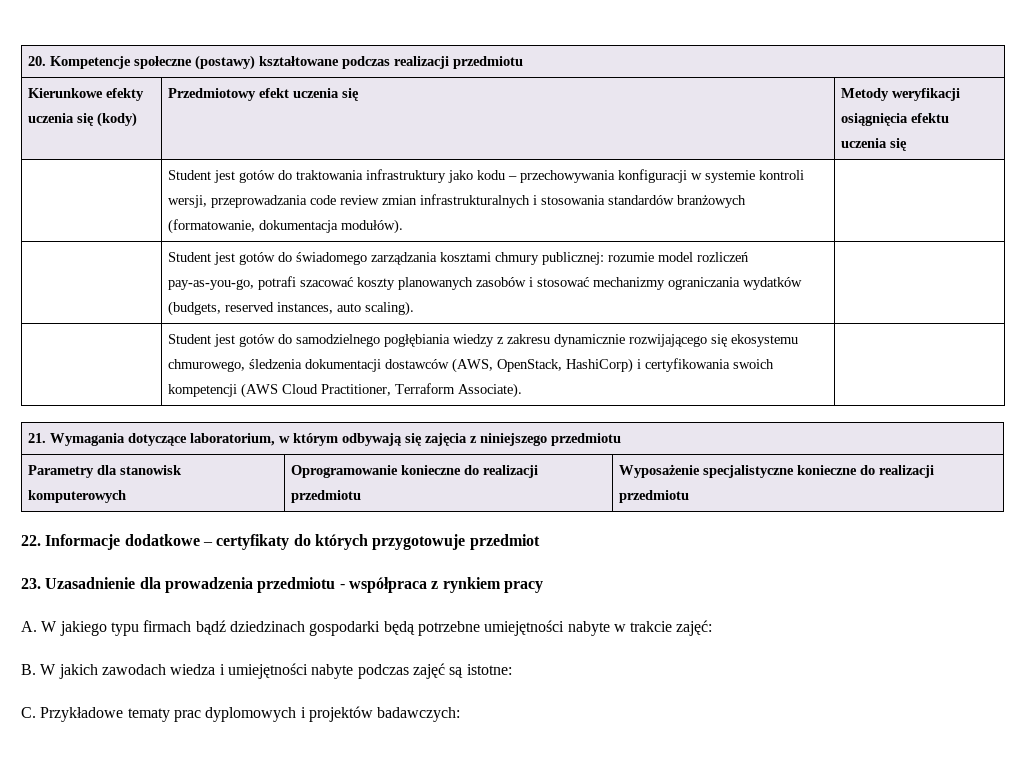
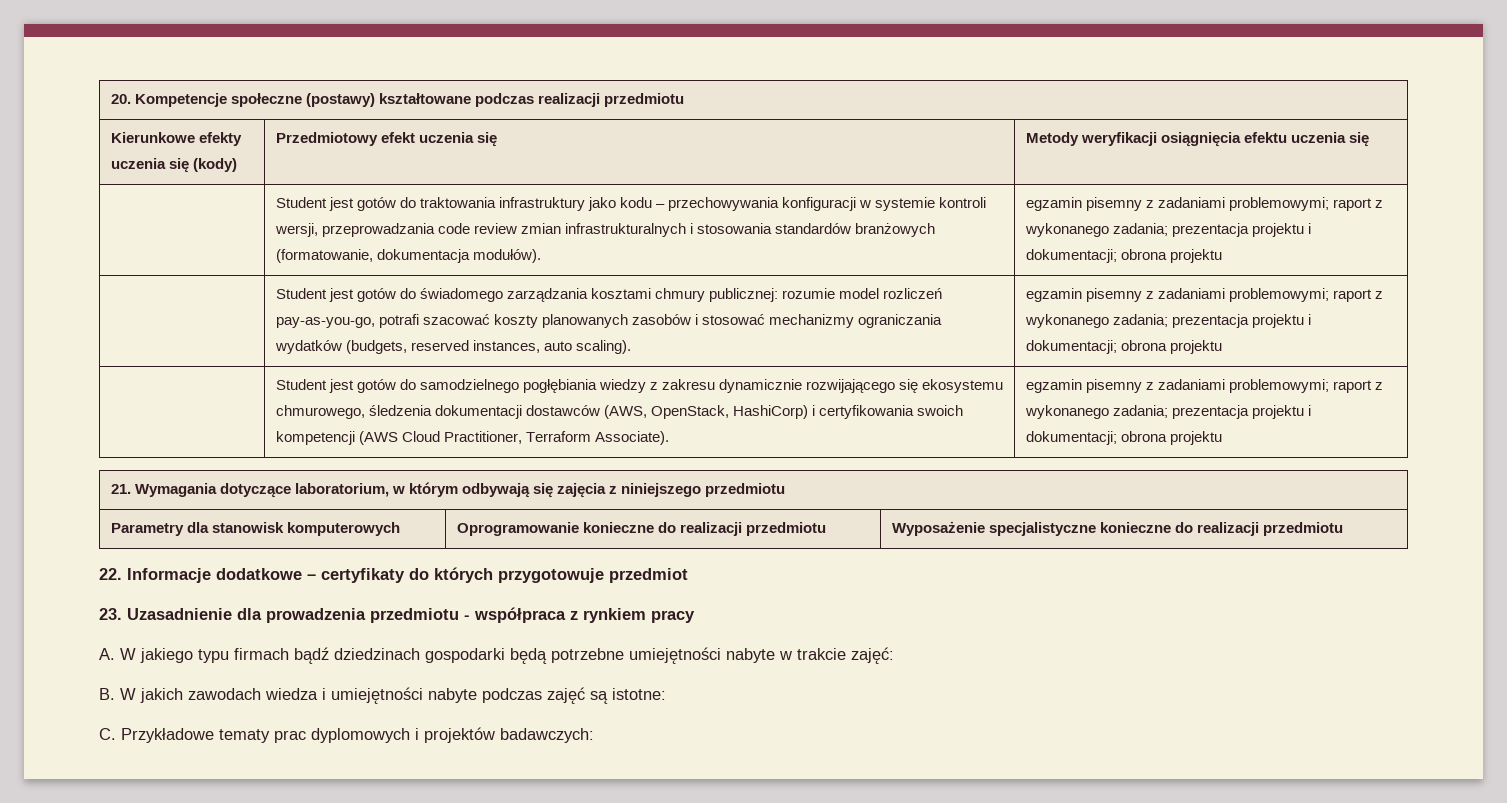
- Student jest gotów do traktowania infrastruktury jako kodu – przechowywania konfiguracji w systemie kontroli wersji, przeprowadzania code review zmian infrastrukturalnych i stosowania standardów branżowych (formatowanie, dokumentacja modułów).
+ Student jest gotów do traktowania infrastruktury jako kodu – przechowywania konfiguracji w systemie kontroli wersji, przeprowadzania code review zmian infrastrukturalnych i stosowania standardów branżowych (formatowanie, dokumentacja modułów). | egzamin pisemny z zadaniami problemowymi; raport z wykonanego zadania; prezentacja projektu i dokumentacji; obrona projektu
- Student jest gotów do świadomego zarządzania kosztami chmury publicznej: rozumie model rozliczeń pay-as-you-go, potrafi szacować koszty planowanych zasobów i stosować mechanizmy ograniczania wydatków (budgets, reserved instances, auto scaling).
+ Student jest gotów do świadomego zarządzania kosztami chmury publicznej: rozumie model rozliczeń pay-as-you-go, potrafi szacować koszty planowanych zasobów i stosować mechanizmy ograniczania wydatków (budgets, reserved instances, auto scaling). | egzamin pisemny z zadaniami problemowymi; raport z wykonanego zadania; prezentacja projektu i dokumentacji; obrona projektu
- Student jest gotów do samodzielnego pogłębiania wiedzy z zakresu dynamicznie rozwijającego się ekosystemu chmurowego, śledzenia dokumentacji dostawców (AWS, OpenStack, HashiCorp) i certyfikowania swoich kompetencji (AWS Cloud Practitioner, Terraform Associate).
+ Student jest gotów do samodzielnego pogłębiania wiedzy z zakresu dynamicznie rozwijającego się ekosystemu chmurowego, śledzenia dokumentacji dostawców (AWS, OpenStack, HashiCorp) i certyfikowania swoich kompetencji (AWS Cloud Practitioner, Terraform Associate). | egzamin pisemny z zadaniami problemowymi; raport z wykonanego zadania; prezentacja projektu i dokumentacji; obrona projektu

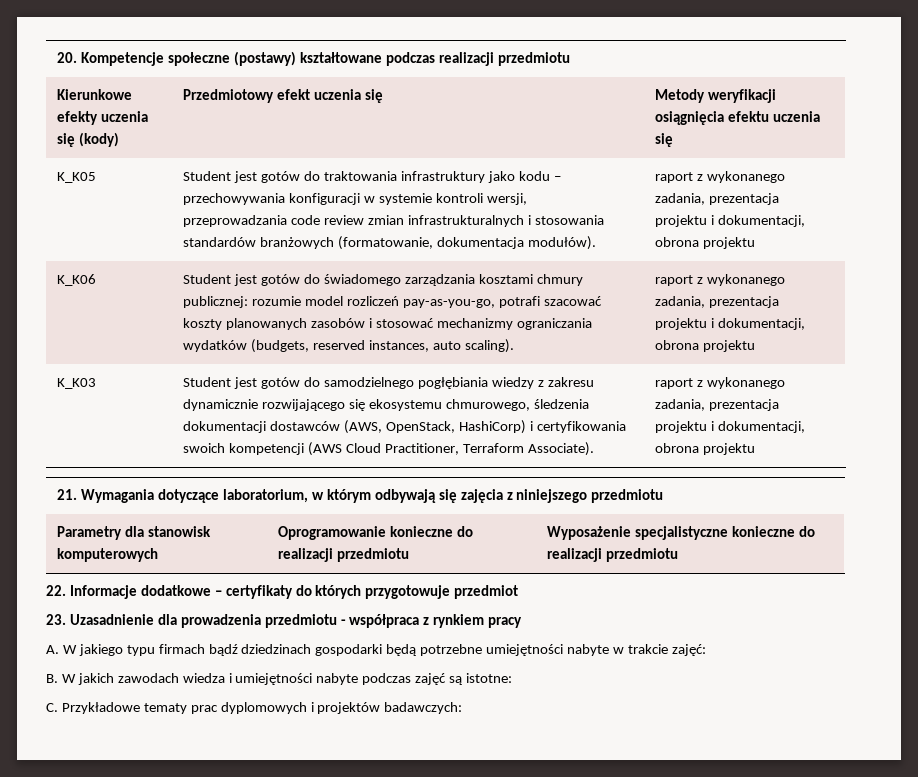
+ K_K05
- Student jest gotów do traktowania infrastruktury jako kodu – przechowywania konfiguracji w systemie kontroli wersji, przeprowadzania code review zmian infrastrukturalnych i stosowania standardów branżowych (formatowanie, dokumentacja modułów). | egzamin pisemny z zadaniami problemowymi; raport z wykonanego zadania; prezentacja projektu i dokumentacji; obrona projektu
- | Student jest gotów do świadomego zarządzania kosztami chmury publicznej: rozumie model rozliczeń pay-as-you-go, potrafi szacować koszty planowanych zasobów i stosować mechanizmy ograniczania wydatków (budgets, reserved instances, auto scaling). | egzamin pisemny z zadaniami problemowymi; raport z wykonanego zadania; prezentacja projektu i dokumentacji; obrona projektu
- | Student jest gotów do samodzielnego pogłębiania wiedzy z zakresu dynamicznie rozwijającego się ekosystemu chmurowego, śledzenia dokumentacji dostawców (AWS, OpenStack, HashiCorp) i certyfikowania swoich kompetencji (AWS Cloud Practitioner, Terraform Associate). | egzamin pisemny z zadaniami problemowymi; raport z wykonanego zadania; prezentacja projektu i dokumentacji; obrona projektu
+ Student jest gotów do traktowania infrastruktury jako kodu – przechowywania konfiguracji w systemie kontroli wersji, przeprowadzania code review zmian infrastrukturalnych i stosowania standardów branżowych (formatowanie, dokumentacja modułów). | raport z wykonanego zadania, prezentacja projektu i dokumentacji, obrona projektu
+ K_K06 | Student jest gotów do świadomego zarządzania kosztami chmury publicznej: rozumie model rozliczeń pay-as-you-go, potrafi szacować koszty planowanych zasobów i stosować mechanizmy ograniczania wydatków (budgets, reserved instances, auto scaling). | raport z wykonanego zadania, prezentacja projektu i dokumentacji, obrona projektu
+ K_K03 | Student jest gotów do samodzielnego pogłębiania wiedzy z zakresu dynamicznie rozwijającego się ekosystemu chmurowego, śledzenia dokumentacji dostawców (AWS, OpenStack, HashiCorp) i certyfikowania swoich kompetencji (AWS Cloud Practitioner, Terraform Associate). | raport z wykonanego zadania, prezentacja projektu i dokumentacji, obrona projektu

